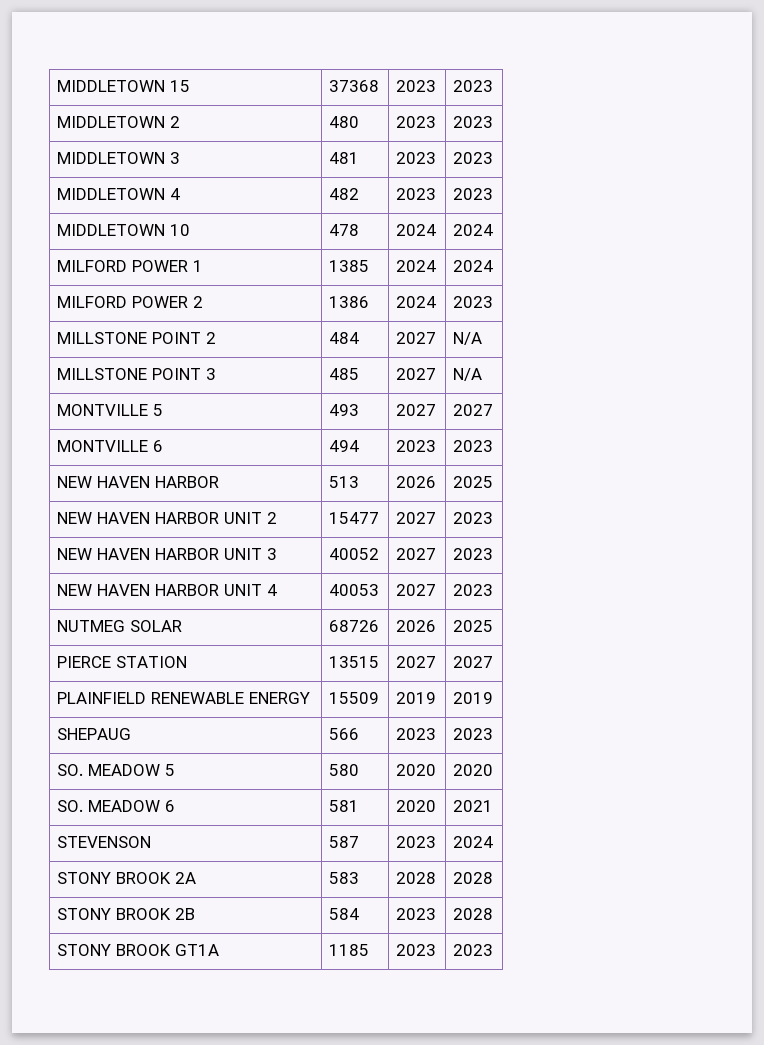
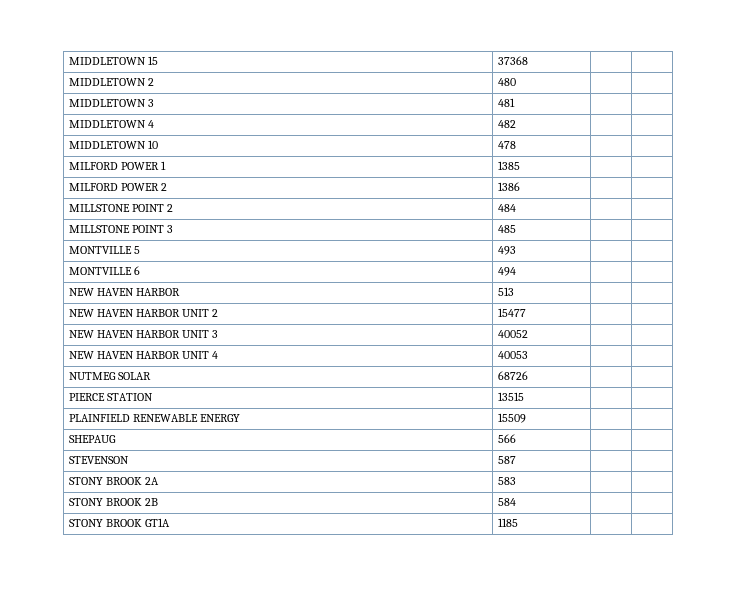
- MIDDLETOWN 15 | 37368 | 2023 | 2023
+ MIDDLETOWN 15 | 37368 | |
- MIDDLETOWN 2 | 480 | 2023 | 2023
+ MIDDLETOWN 2 | 480 | |
- MIDDLETOWN 3 | 481 | 2023 | 2023
+ MIDDLETOWN 3 | 481 | |
- MIDDLETOWN 4 | 482 | 2023 | 2023
+ MIDDLETOWN 4 | 482 | |
- MIDDLETOWN 10 | 478 | 2024 | 2024
+ MIDDLETOWN 10 | 478 | |
- MILFORD POWER 1 | 1385 | 2024 | 2024
+ MILFORD POWER 1 | 1385 | |
- MILFORD POWER 2 | 1386 | 2024 | 2023
+ MILFORD POWER 2 | 1386 | |
- MILLSTONE POINT 2 | 484 | 2027 | N/A
+ MILLSTONE POINT 2 | 484 | |
- MILLSTONE POINT 3 | 485 | 2027 | N/A
+ MILLSTONE POINT 3 | 485 | |
- MONTVILLE 5 | 493 | 2027 | 2027
+ MONTVILLE 5 | 493 | |
- MONTVILLE 6 | 494 | 2023 | 2023
+ MONTVILLE 6 | 494 | |
- NEW HAVEN HARBOR | 513 | 2026 | 2025
+ NEW HAVEN HARBOR | 513 | |
- NEW HAVEN HARBOR UNIT 2 | 15477 | 2027 | 2023
+ NEW HAVEN HARBOR UNIT 2 | 15477 | |
- NEW HAVEN HARBOR UNIT 3 | 40052 | 2027 | 2023
+ NEW HAVEN HARBOR UNIT 3 | 40052 | |
- NEW HAVEN HARBOR UNIT 4 | 40053 | 2027 | 2023
+ NEW HAVEN HARBOR UNIT 4 | 40053 | |
- NUTMEG SOLAR | 68726 | 2026 | 2025
+ NUTMEG SOLAR | 68726 | |
- PIERCE STATION | 13515 | 2027 | 2027
+ PIERCE STATION | 13515 | |
- PLAINFIELD RENEWABLE ENERGY | 15509 | 2019 | 2019
+ PLAINFIELD RENEWABLE ENERGY | 15509 | |
- SHEPAUG | 566 | 2023 | 2023
- SO. MEADOW 5 | 580 | 2020 | 2020
- SO. MEADOW 6 | 581 | 2020 | 2021
+ SHEPAUG | 566 | |
- STEVENSON | 587 | 2023 | 2024
+ STEVENSON | 587 | |
- STONY BROOK 2A | 583 | 2028 | 2028
+ STONY BROOK 2A | 583 | |
- STONY BROOK 2B | 584 | 2023 | 2028
+ STONY BROOK 2B | 584 | |
- STONY BROOK GT1A | 1185 | 2023 | 2023
+ STONY BROOK GT1A | 1185 | |

